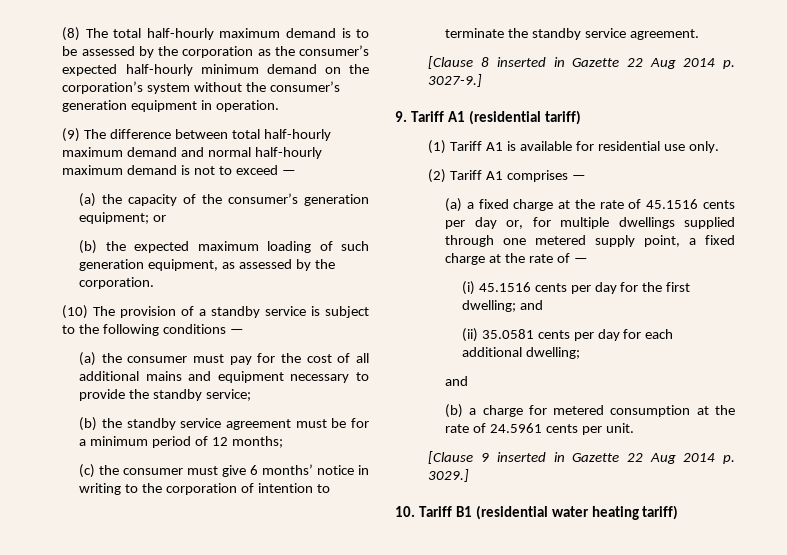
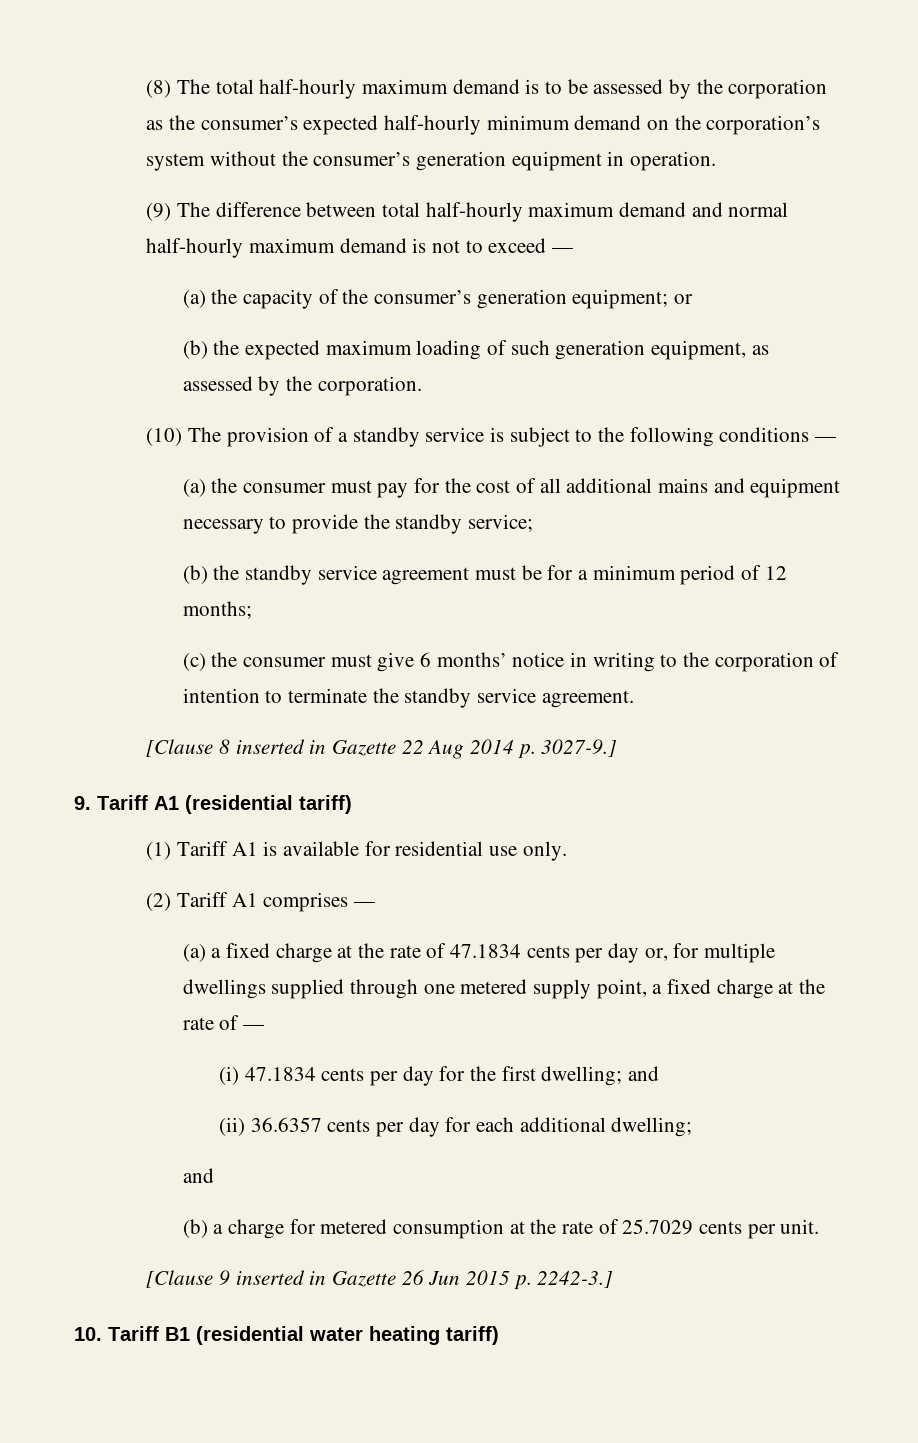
- (a) a fixed charge at the rate of 45.1516 cents per day or, for multiple dwellings supplied through one metered supply point, a fixed charge at the rate of —
+ (a) a fixed charge at the rate of 47.1834 cents per day or, for multiple dwellings supplied through one metered supply point, a fixed charge at the rate of —
- (i) 45.1516 cents per day for the first dwelling; and
+ (i) 47.1834 cents per day for the first dwelling; and
- (ii) 35.0581 cents per day for each additional dwelling;
+ (ii) 36.6357 cents per day for each additional dwelling;
- (b) a charge for metered consumption at the rate of 24.5961 cents per unit.
+ (b) a charge for metered consumption at the rate of 25.7029 cents per unit.
- [Clause 9 inserted in Gazette 22 Aug 2014 p. 3029.]
+ [Clause 9 inserted in Gazette 26 Jun 2015 p. 2242-3.]

